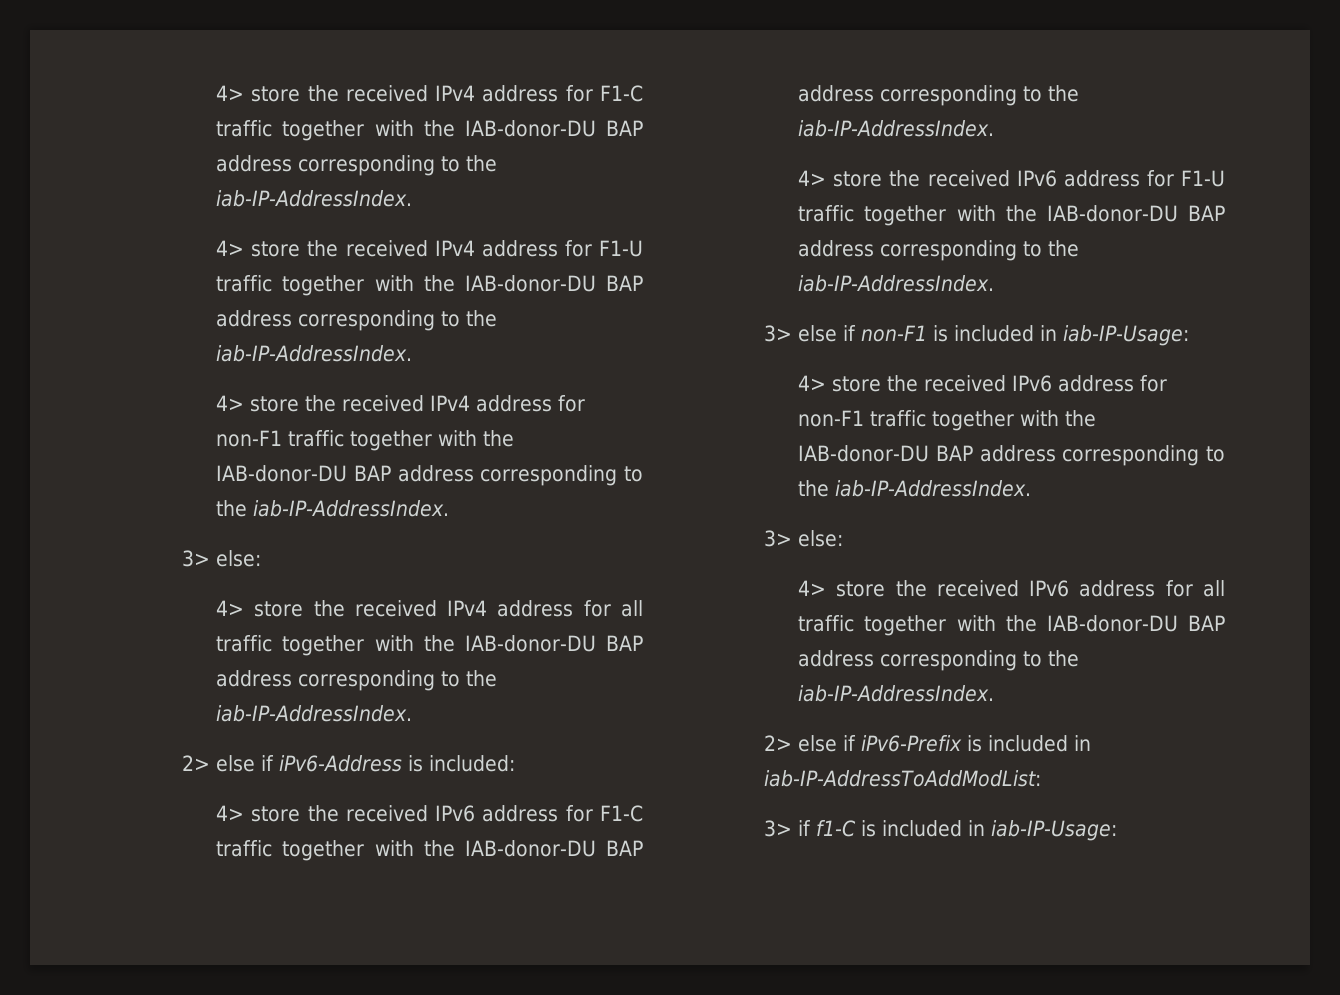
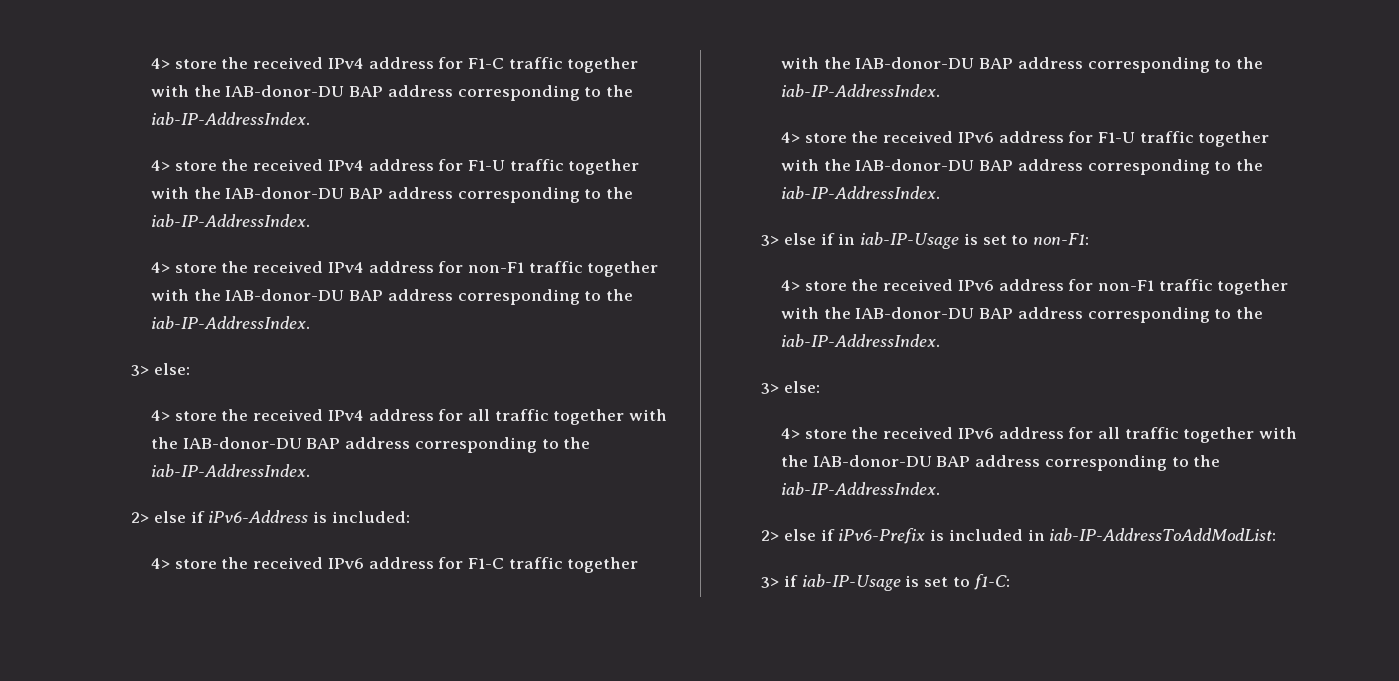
- 3> else if non-F1 is included in iab-IP-Usage:
+ 3> else if in iab-IP-Usage is set to non-F1:
- 3> if f1-C is included in iab-IP-Usage:
+ 3> if iab-IP-Usage is set to f1-C:

